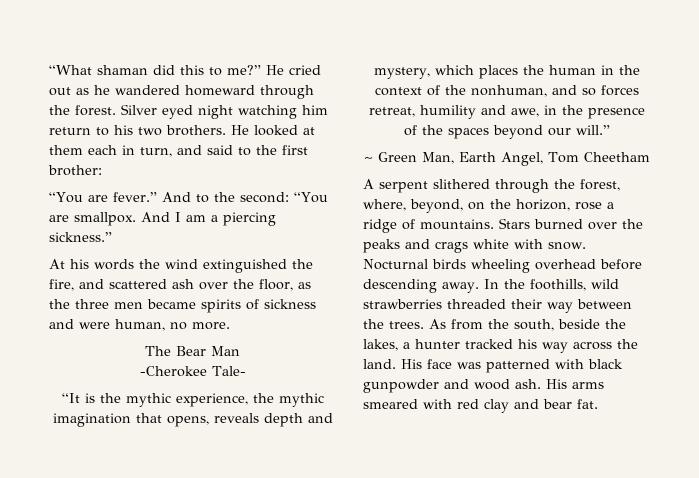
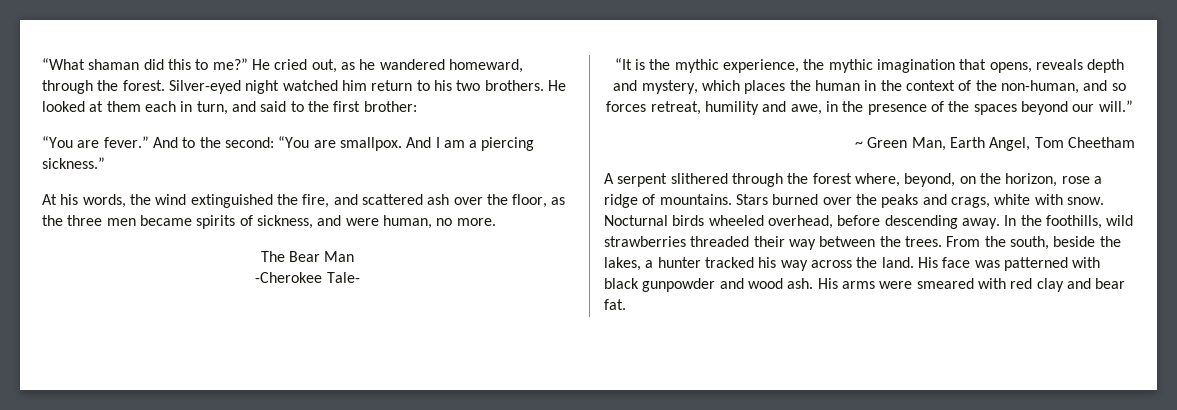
- He cried out as he wandered homeward through the forest.
+ He cried out, as he wandered homeward, through the forest.
- Silver eyed night watching him return to his two brothers.
+ Silver-eyed night watched him return to his two brothers.
- At his words the wind extinguished the fire, and scattered ash over the floor, as the three men became spirits of sickness and were human, no more.
+ At his words, the wind extinguished the fire, and scattered ash over the floor, as the three men became spirits of sickness, and were human, no more.
- “It is the mythic experience, the mythic imagination that opens, reveals depth and mystery, which places the human in the context of the nonhuman, and so forces retreat, humility and awe, in the presence of the spaces beyond our will.”
+ “It is the mythic experience, the mythic imagination that opens, reveals depth and mystery, which places the human in the context of the non-human, and so forces retreat, humility and awe, in the presence of the spaces beyond our will.”
- A serpent slithered through the forest, where, beyond, on the horizon, rose a ridge of mountains.
+ A serpent slithered through the forest where, beyond, on the horizon, rose a ridge of mountains.
- Stars burned over the peaks and crags white with snow.
+ Stars burned over the peaks and crags, white with snow.
- Nocturnal birds wheeling overhead before descending away.
+ Nocturnal birds wheeled overhead, before descending away.
- As from the south, beside the lakes, a hunter tracked his way across the land.
+ From the south, beside the lakes, a hunter tracked his way across the land.
- His arms smeared with red clay and bear fat.
+ His arms were smeared with red clay and bear fat.

